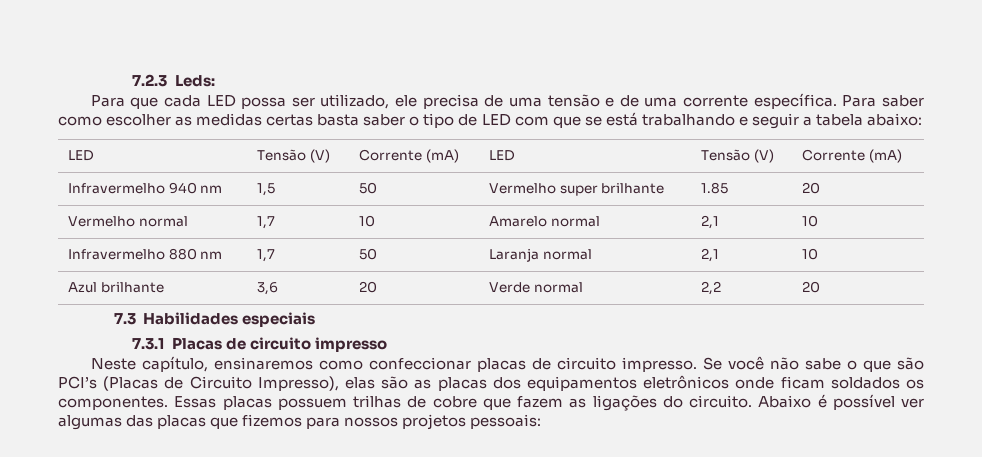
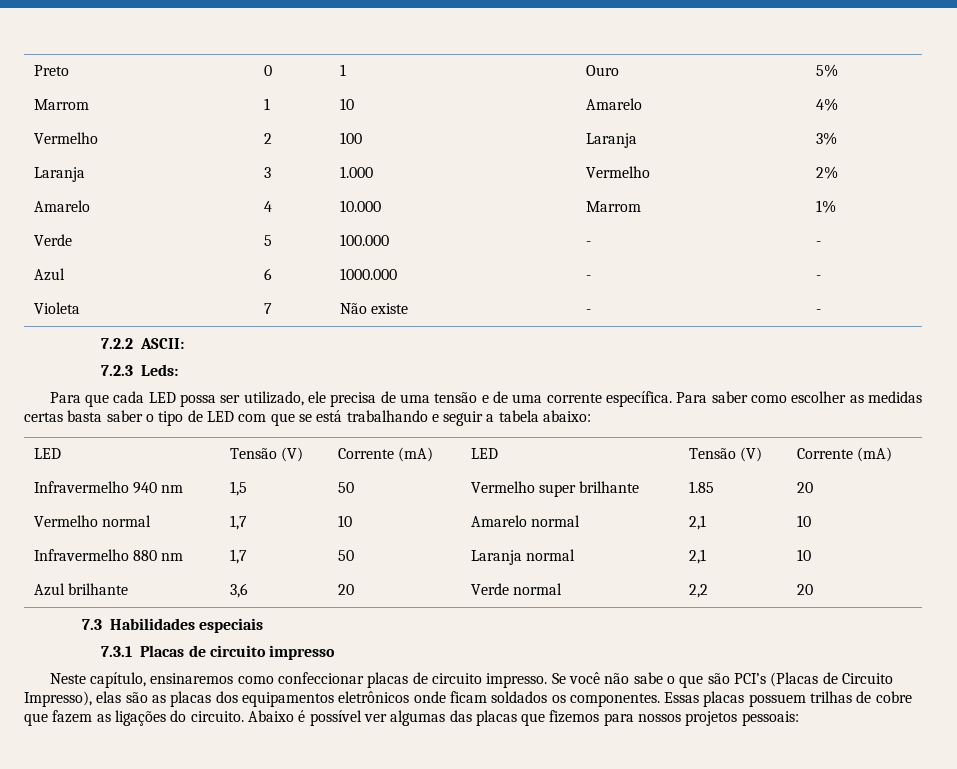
+ Preto | 0 | 1 | Ouro | 5%
+ Marrom | 1 | 10 | Amarelo | 4%
+ Vermelho | 2 | 100 | Laranja | 3%
+ Laranja | 3 | 1.000 | Vermelho | 2%
+ Amarelo | 4 | 10.000 | Marrom | 1%
+ Verde | 5 | 100.000 | - | -
+ Azul | 6 | 1000.000 | - | -
+ Violeta | 7 | Não existe | - | -
+ 7.2.2 ASCII:

